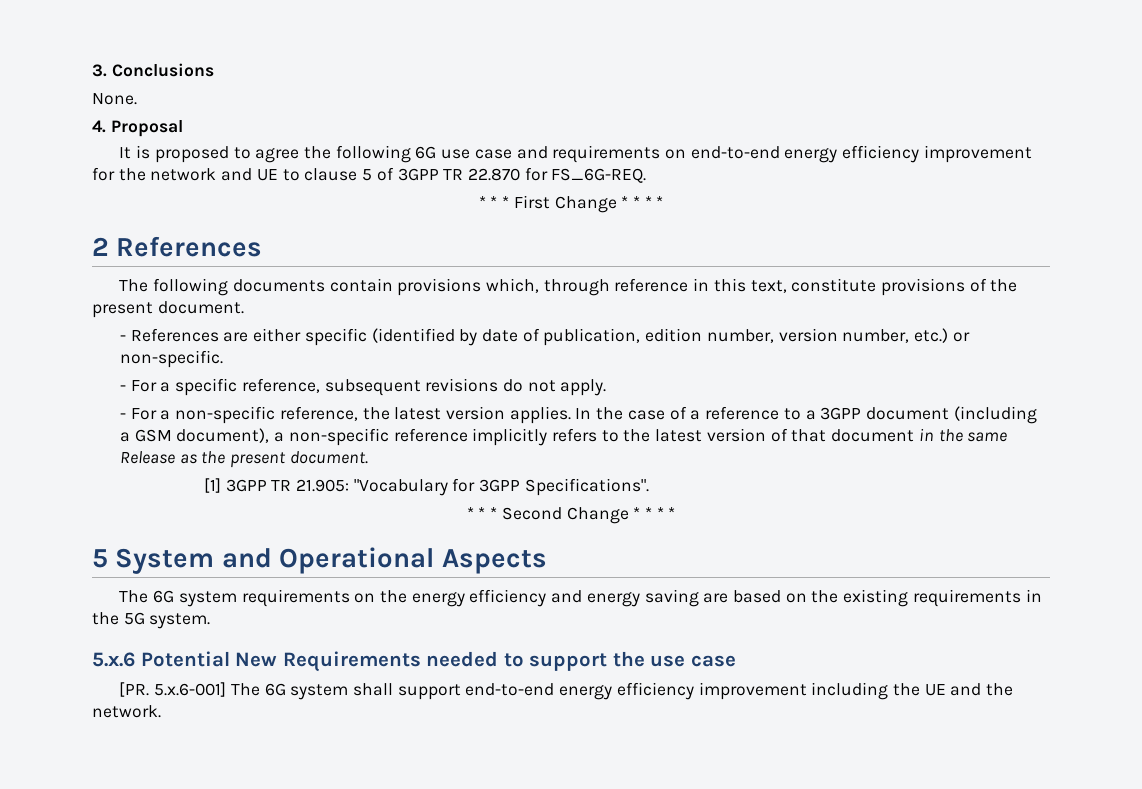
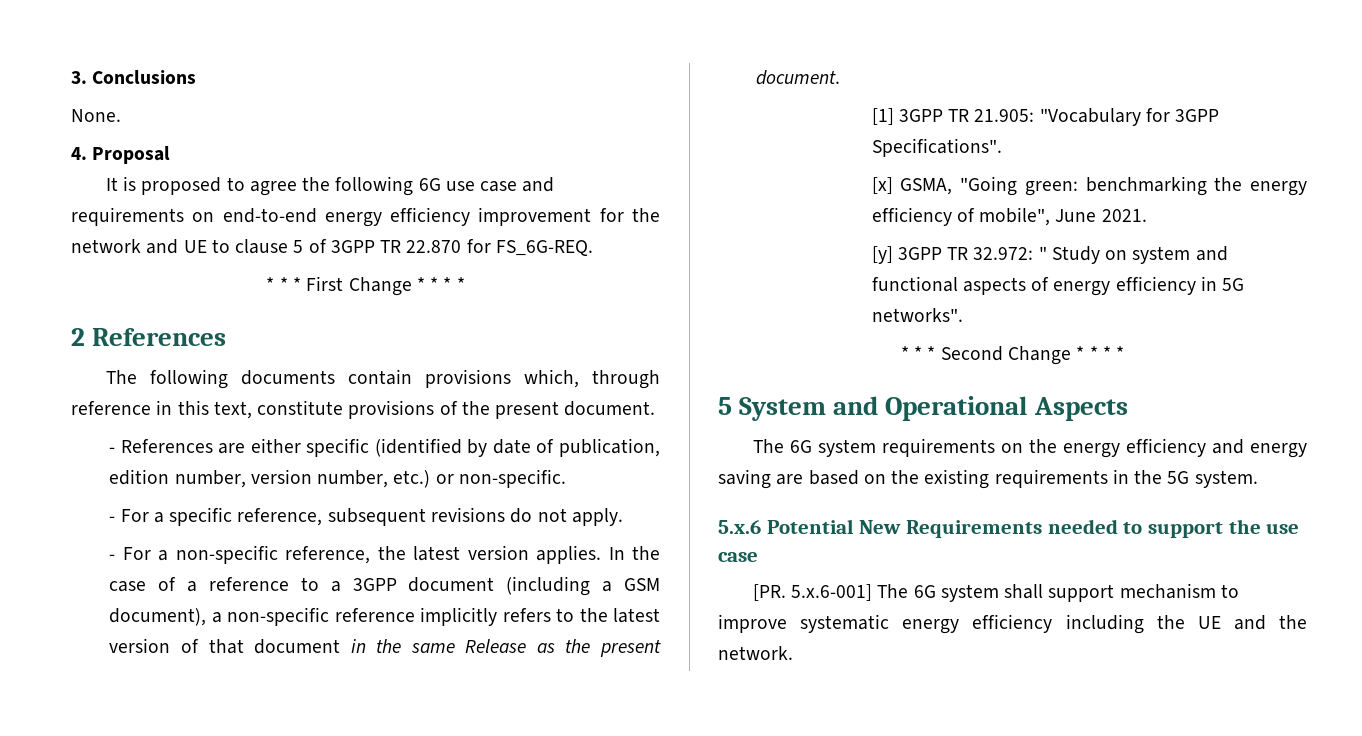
+ [x] GSMA, "Going green: benchmarking the energy efficiency of mobile", June 2021.
+ [y] 3GPP TR 32.972: " Study on system and functional aspects of energy efficiency in 5G networks".
- [PR. 5.x.6-001] The 6G system shall support end-to-end energy efficiency improvement including the UE and the network.
+ [PR. 5.x.6-001] The 6G system shall support mechanism to improve systematic energy efficiency including the UE and the network.

